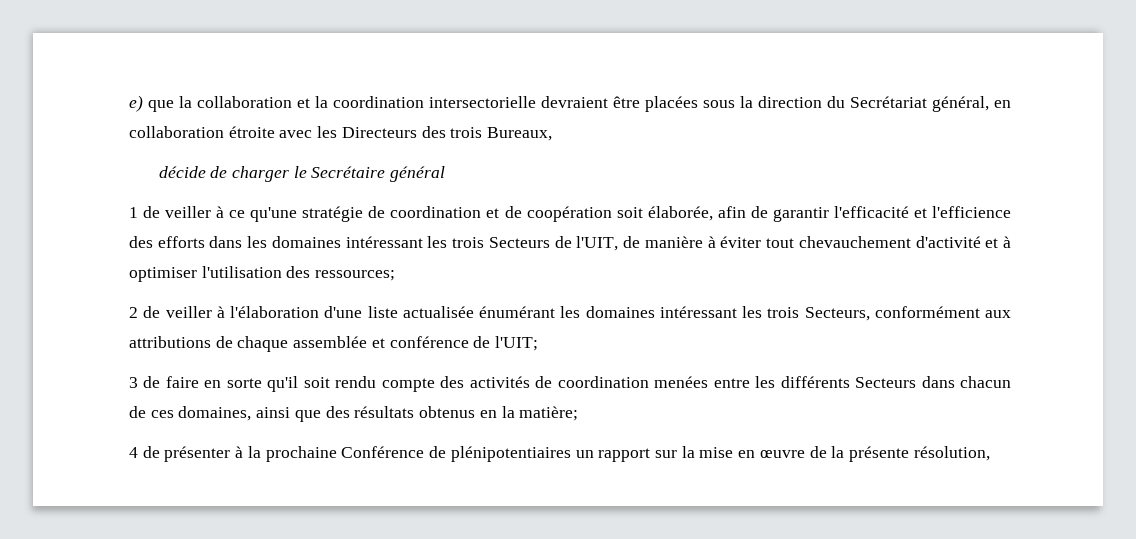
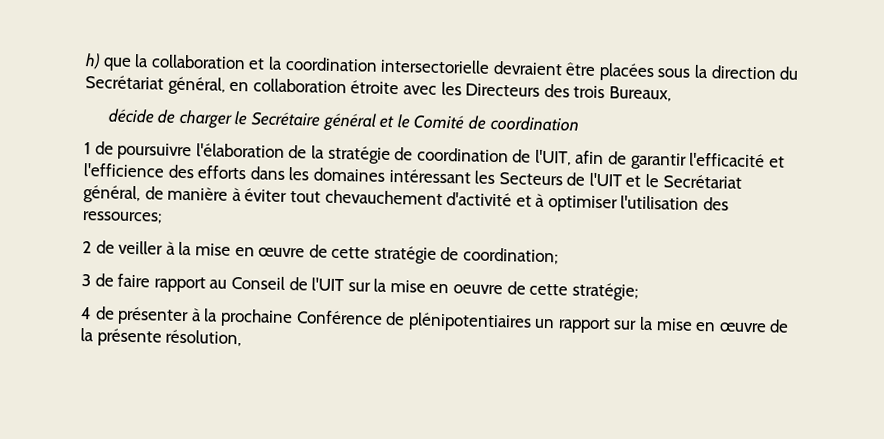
- e) que la collaboration et la coordination intersectorielle devraient être placées sous la direction du Secrétariat général, en collaboration étroite avec les Directeurs des trois Bureaux,
+ h) que la collaboration et la coordination intersectorielle devraient être placées sous la direction du Secrétariat général, en collaboration étroite avec les Directeurs des trois Bureaux,
- décide de charger le Secrétaire général
- 1 de veiller à ce qu'une stratégie de coordination et de coopération soit élaborée, afin de garantir l'efficacité et l'efficience des efforts dans les domaines intéressant les trois Secteurs de l'UIT, de manière à éviter tout chevauchement d'activité et à optimiser l'utilisation des ressources;
+ décide de charger le Secrétaire général et le Comité de coordination
+ 1 de poursuivre l'élaboration de la stratégie de coordination de l'UIT, afin de garantir l'efficacité et l'efficience des efforts dans les domaines intéressant les Secteurs de l'UIT et le Secrétariat général, de manière à éviter tout chevauchement d'activité et à optimiser l'utilisation des ressources;
- 2 de veiller à l'élaboration d'une liste actualisée énumérant les domaines intéressant les trois Secteurs, conformément aux attributions de chaque assemblée et conférence de l'UIT;
- 3 de faire en sorte qu'il soit rendu compte des activités de coordination menées entre les différents Secteurs dans chacun de ces domaines, ainsi que des résultats obtenus en la matière;
+ 2 de veiller à la mise en œuvre de cette stratégie de coordination;
+ 3 de faire rapport au Conseil de l'UIT sur la mise en oeuvre de cette stratégie;

